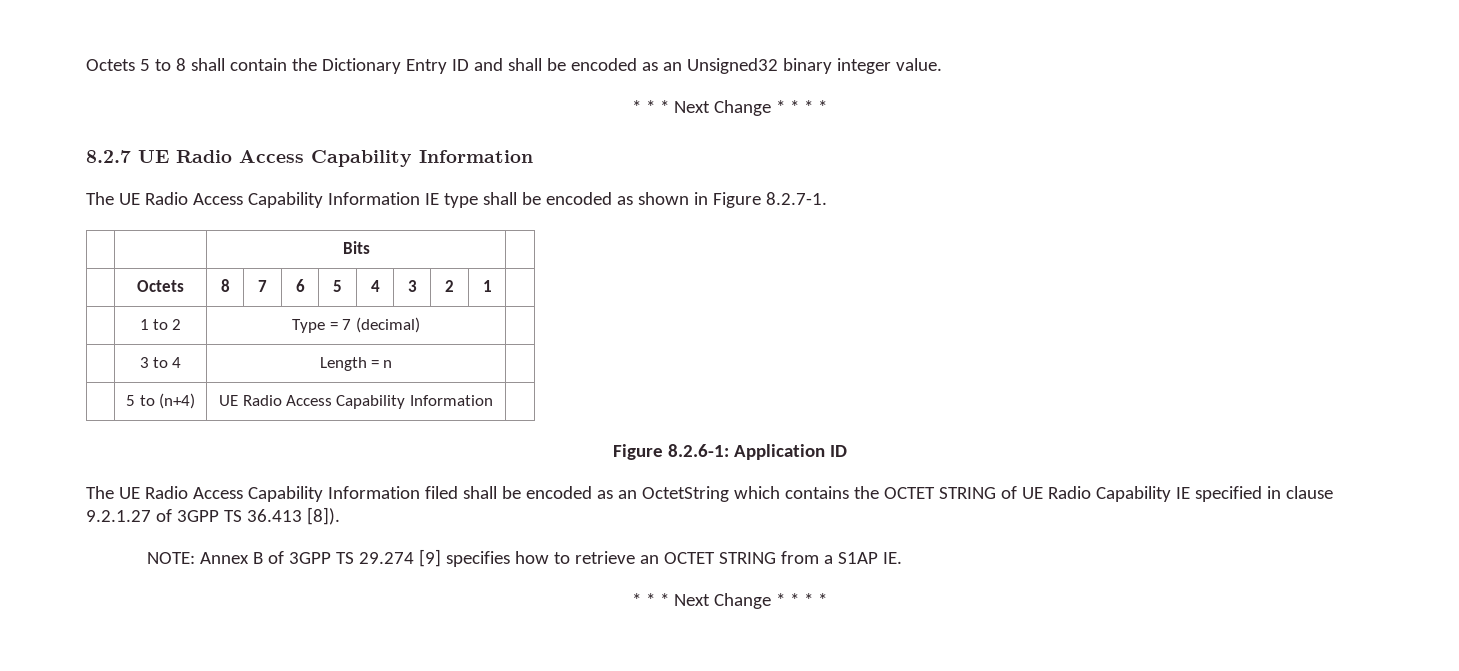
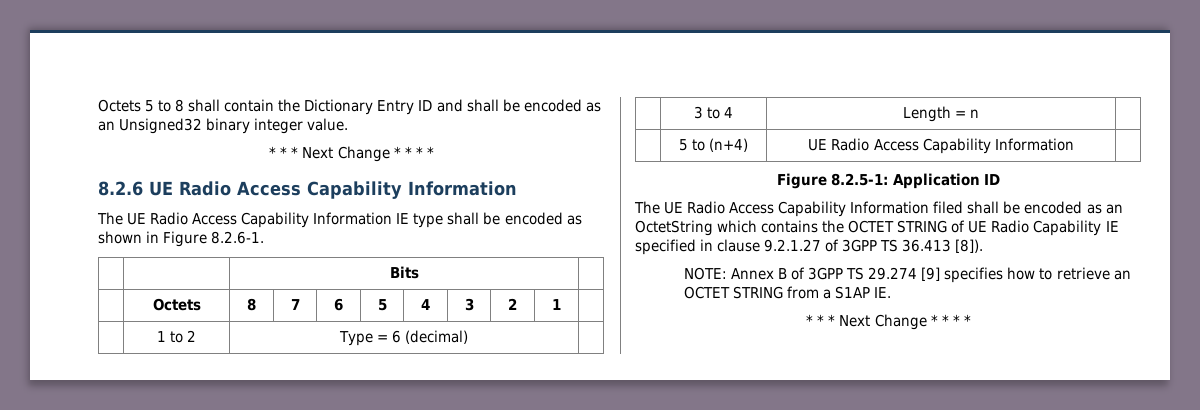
- 8.2.7 UE Radio Access Capability Information
+ 8.2.6 UE Radio Access Capability Information
- The UE Radio Access Capability Information IE type shall be encoded as shown in Figure 8.2.7-1.
+ The UE Radio Access Capability Information IE type shall be encoded as shown in Figure 8.2.6-1.
- | 1 to 2 | Type = 7 (decimal) |
+ | 1 to 2 | Type = 6 (decimal) |
- Figure 8.2.6-1: Application ID
+ Figure 8.2.5-1: Application ID

